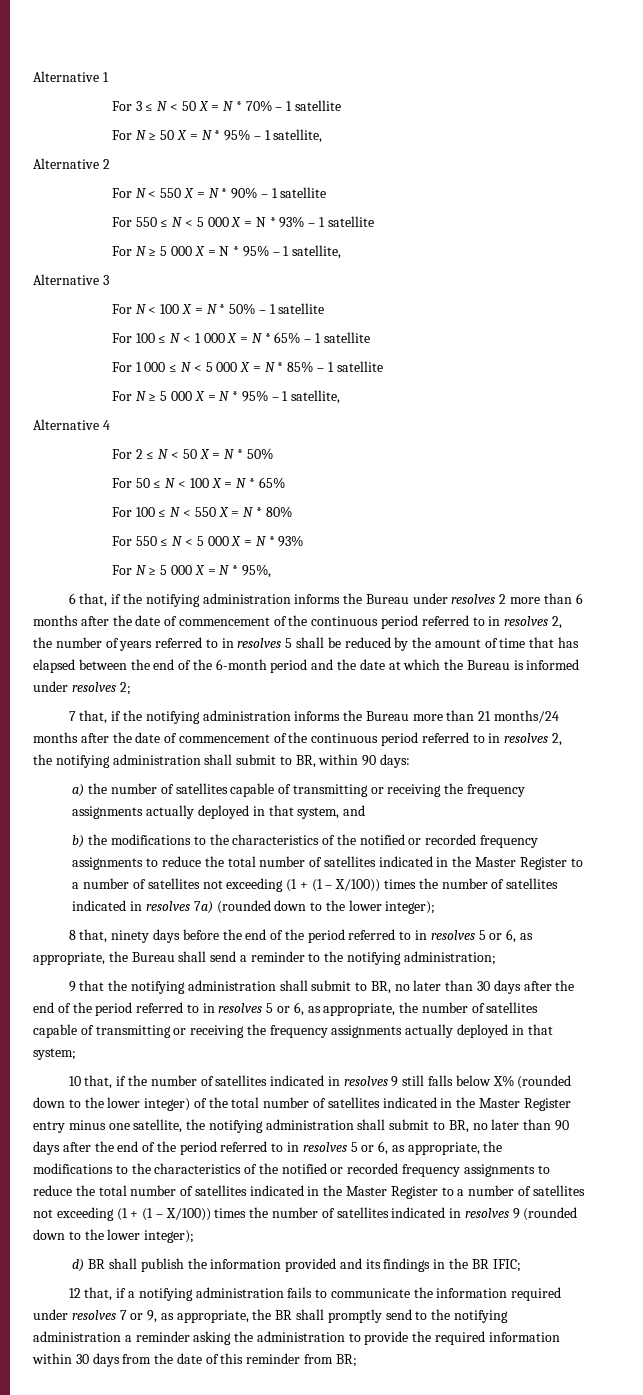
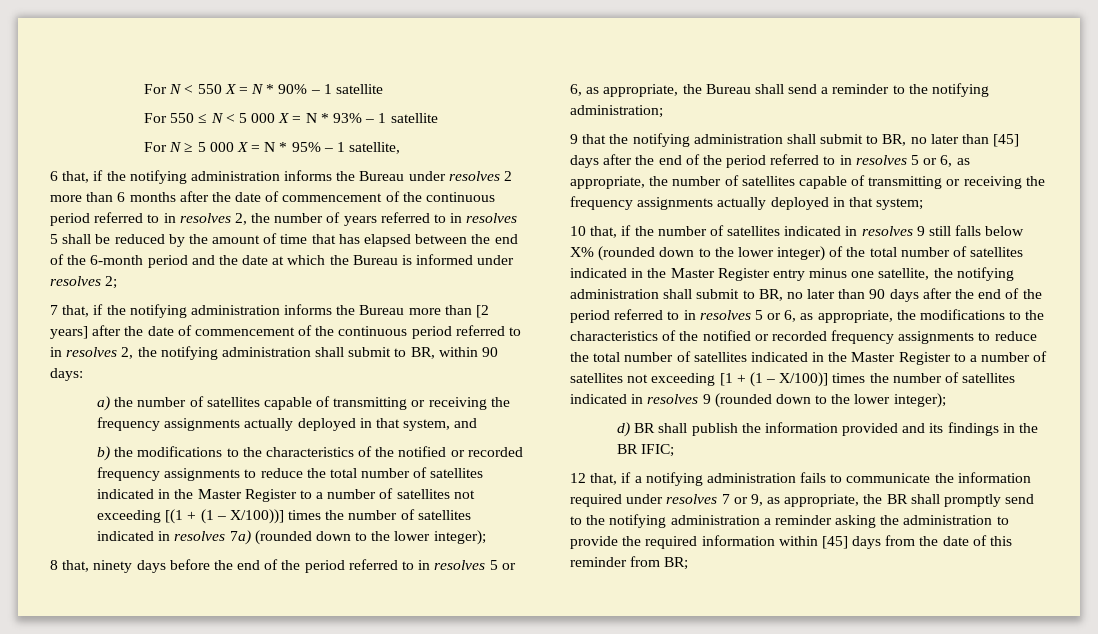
- Alternative 1
- For 3 ≤ N < 50 X = N * 70% – 1 satellite
- For N ≥ 50 X = N * 95% – 1 satellite,
- Alternative 2
- Alternative 3
- For N < 100 X = N * 50% – 1 satellite
- For 100 ≤ N < 1 000 X = N * 65% – 1 satellite
- For 1 000 ≤ N < 5 000 X = N * 85% – 1 satellite
- For N ≥ 5 000 X = N * 95% – 1 satellite,
- Alternative 4
- For 2 ≤ N < 50 X = N * 50%
- For 50 ≤ N < 100 X = N * 65%
- For 100 ≤ N < 550 X = N * 80%
- For 550 ≤ N < 5 000 X = N * 93%
- For N ≥ 5 000 X = N * 95%,
- 7 that, if the notifying administration informs the Bureau more than 21 months/24 months after the date of commencement of the continuous period referred to in resolves 2, the notifying administration shall submit to BR, within 90 days:
+ 7 that, if the notifying administration informs the Bureau more than [2 years] after the date of commencement of the continuous period referred to in resolves 2, the notifying administration shall submit to BR, within 90 days:
- b) the modifications to the characteristics of the notified or recorded frequency assignments to reduce the total number of satellites indicated in the Master Register to a number of satellites not exceeding (1 + (1 – X/100)) times the number of satellites indicated in resolves 7a) (rounded down to the lower integer);
+ b) the modifications to the characteristics of the notified or recorded frequency assignments to reduce the total number of satellites indicated in the Master Register to a number of satellites not exceeding [(1 + (1 – X/100))] times the number of satellites indicated in resolves 7a) (rounded down to the lower integer);
- 9 that the notifying administration shall submit to BR, no later than 30 days after the end of the period referred to in resolves 5 or 6, as appropriate, the number of satellites capable of transmitting or receiving the frequency assignments actually deployed in that system;
+ 9 that the notifying administration shall submit to BR, no later than [45] days after the end of the period referred to in resolves 5 or 6, as appropriate, the number of satellites capable of transmitting or receiving the frequency assignments actually deployed in that system;
- 10 that, if the number of satellites indicated in resolves 9 still falls below X% (rounded down to the lower integer) of the total number of satellites indicated in the Master Register entry minus one satellite, the notifying administration shall submit to BR, no later than 90 days after the end of the period referred to in resolves 5 or 6, as appropriate, the modifications to the characteristics of the notified or recorded frequency assignments to reduce the total number of satellites indicated in the Master Register to a number of satellites not exceeding (1 + (1 – X/100)) times the number of satellites indicated in resolves 9 (rounded down to the lower integer);
+ 10 that, if the number of satellites indicated in resolves 9 still falls below X% (rounded down to the lower integer) of the total number of satellites indicated in the Master Register entry minus one satellite, the notifying administration shall submit to BR, no later than 90 days after the end of the period referred to in resolves 5 or 6, as appropriate, the modifications to the characteristics of the notified or recorded frequency assignments to reduce the total number of satellites indicated in the Master Register to a number of satellites not exceeding [1 + (1 – X/100)] times the number of satellites indicated in resolves 9 (rounded down to the lower integer);
- 12 that, if a notifying administration fails to communicate the information required under resolves 7 or 9, as appropriate, the BR shall promptly send to the notifying administration a reminder asking the administration to provide the required information within 30 days from the date of this reminder from BR;
+ 12 that, if a notifying administration fails to communicate the information required under resolves 7 or 9, as appropriate, the BR shall promptly send to the notifying administration a reminder asking the administration to provide the required information within [45] days from the date of this reminder from BR;

